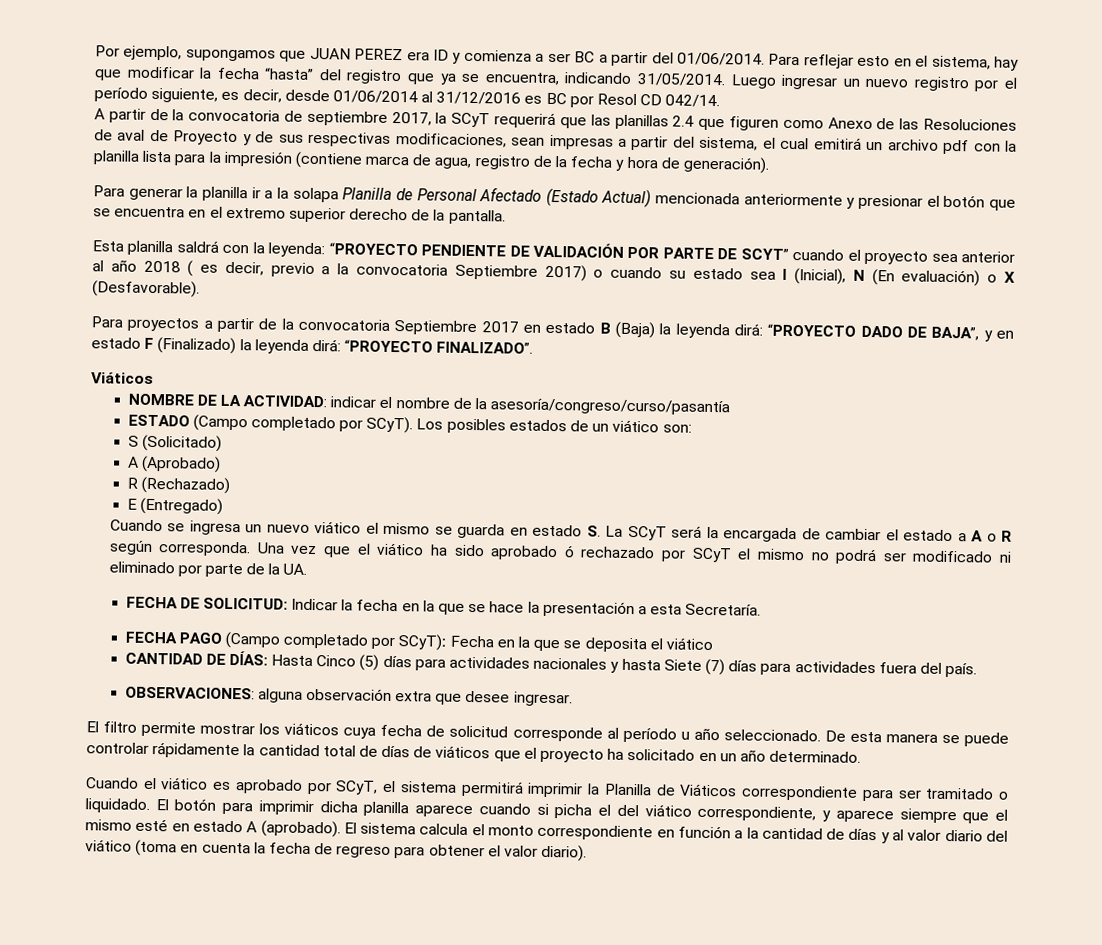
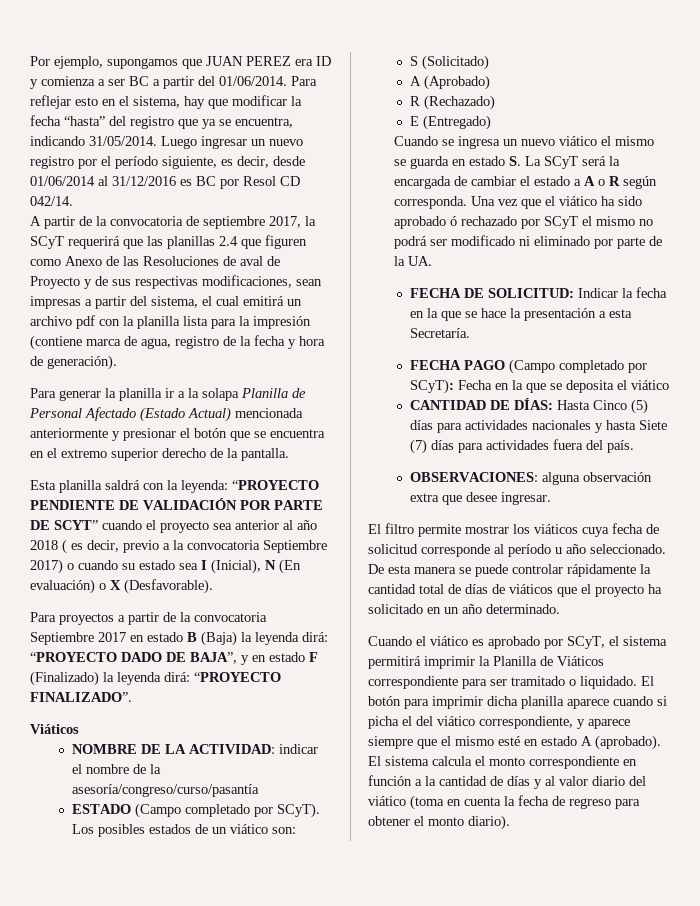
- El sistema calcula el monto correspondiente en función a la cantidad de días y al valor diario del viático (toma en cuenta la fecha de regreso para obtener el valor diario).
+ El sistema calcula el monto correspondiente en función a la cantidad de días y al valor diario del viático (toma en cuenta la fecha de regreso para obtener el monto diario).

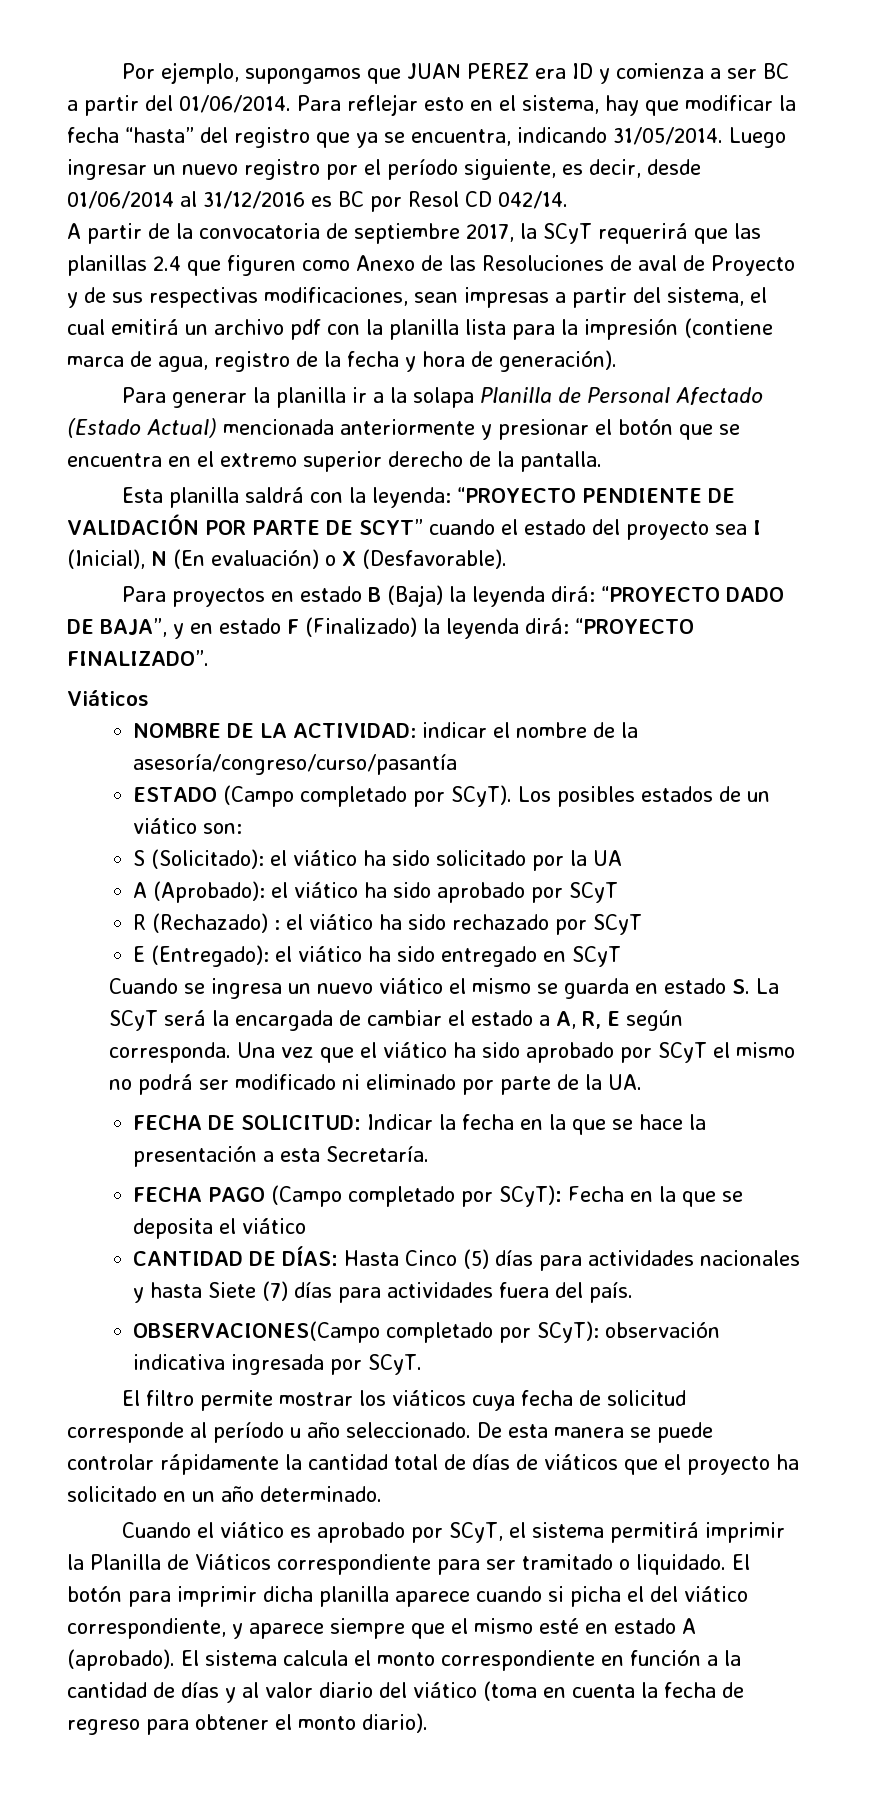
- Esta planilla saldrá con la leyenda: “PROYECTO PENDIENTE DE VALIDACIÓN POR PARTE DE SCYT” cuando el proyecto sea anterior al año 2018 ( es decir, previo a la convocatoria Septiembre 2017) o cuando su estado sea I (Inicial), N (En evaluación) o X (Desfavorable).
+ Esta planilla saldrá con la leyenda: “PROYECTO PENDIENTE DE VALIDACIÓN POR PARTE DE SCYT” cuando el estado del proyecto sea I (Inicial), N (En evaluación) o X (Desfavorable).
- Para proyectos a partir de la convocatoria Septiembre 2017 en estado B (Baja) la leyenda dirá: “PROYECTO DADO DE BAJA”, y en estado F (Finalizado) la leyenda dirá: “PROYECTO FINALIZADO”.
+ Para proyectos en estado B (Baja) la leyenda dirá: “PROYECTO DADO DE BAJA”, y en estado F (Finalizado) la leyenda dirá: “PROYECTO FINALIZADO”.
- S (Solicitado)
- A (Aprobado)
- R (Rechazado)
- E (Entregado)
+ S (Solicitado): el viático ha sido solicitado por la UA
+ A (Aprobado): el viático ha sido aprobado por SCyT
+ R (Rechazado) : el viático ha sido rechazado por SCyT
+ E (Entregado): el viático ha sido entregado en SCyT
- Cuando se ingresa un nuevo viático el mismo se guarda en estado S. La SCyT será la encargada de cambiar el estado a A o R según corresponda.
+ Cuando se ingresa un nuevo viático el mismo se guarda en estado S. La SCyT será la encargada de cambiar el estado a A, R, E según corresponda.
- Una vez que el viático ha sido aprobado ó rechazado por SCyT el mismo no podrá ser modificado ni eliminado por parte de la UA.
+ Una vez que el viático ha sido aprobado por SCyT el mismo no podrá ser modificado ni eliminado por parte de la UA.
- OBSERVACIONES: alguna observación extra que desee ingresar.
+ OBSERVACIONES(Campo completado por SCyT): observación indicativa ingresada por SCyT.

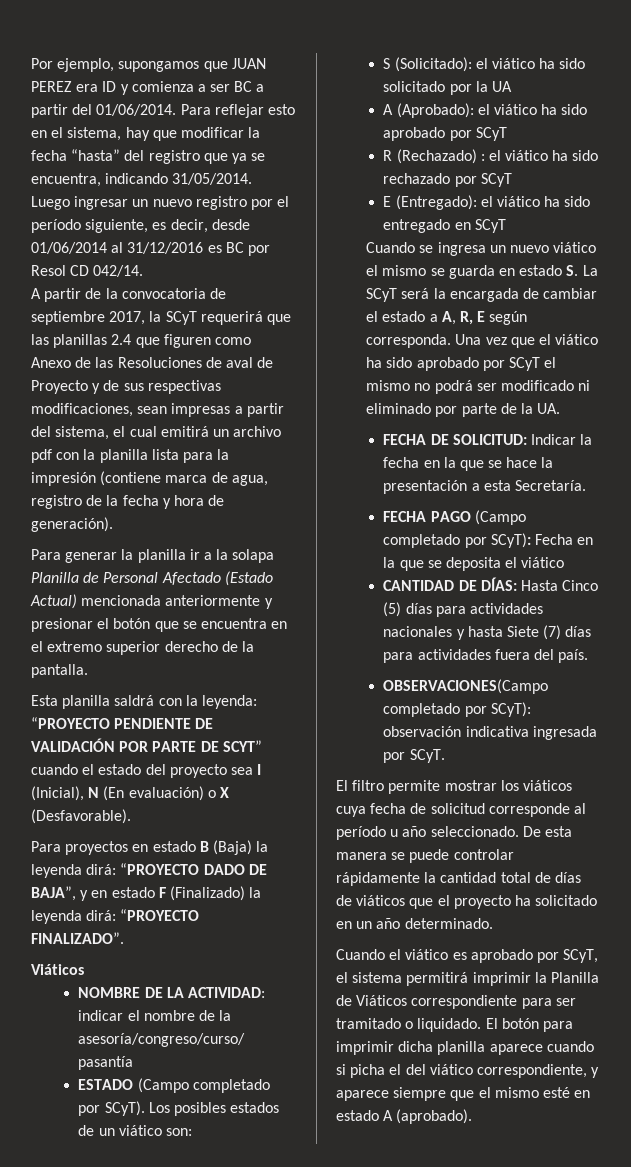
- El sistema calcula el monto correspondiente en función a la cantidad de días y al valor diario del viático (toma en cuenta la fecha de regreso para obtener el monto diario).

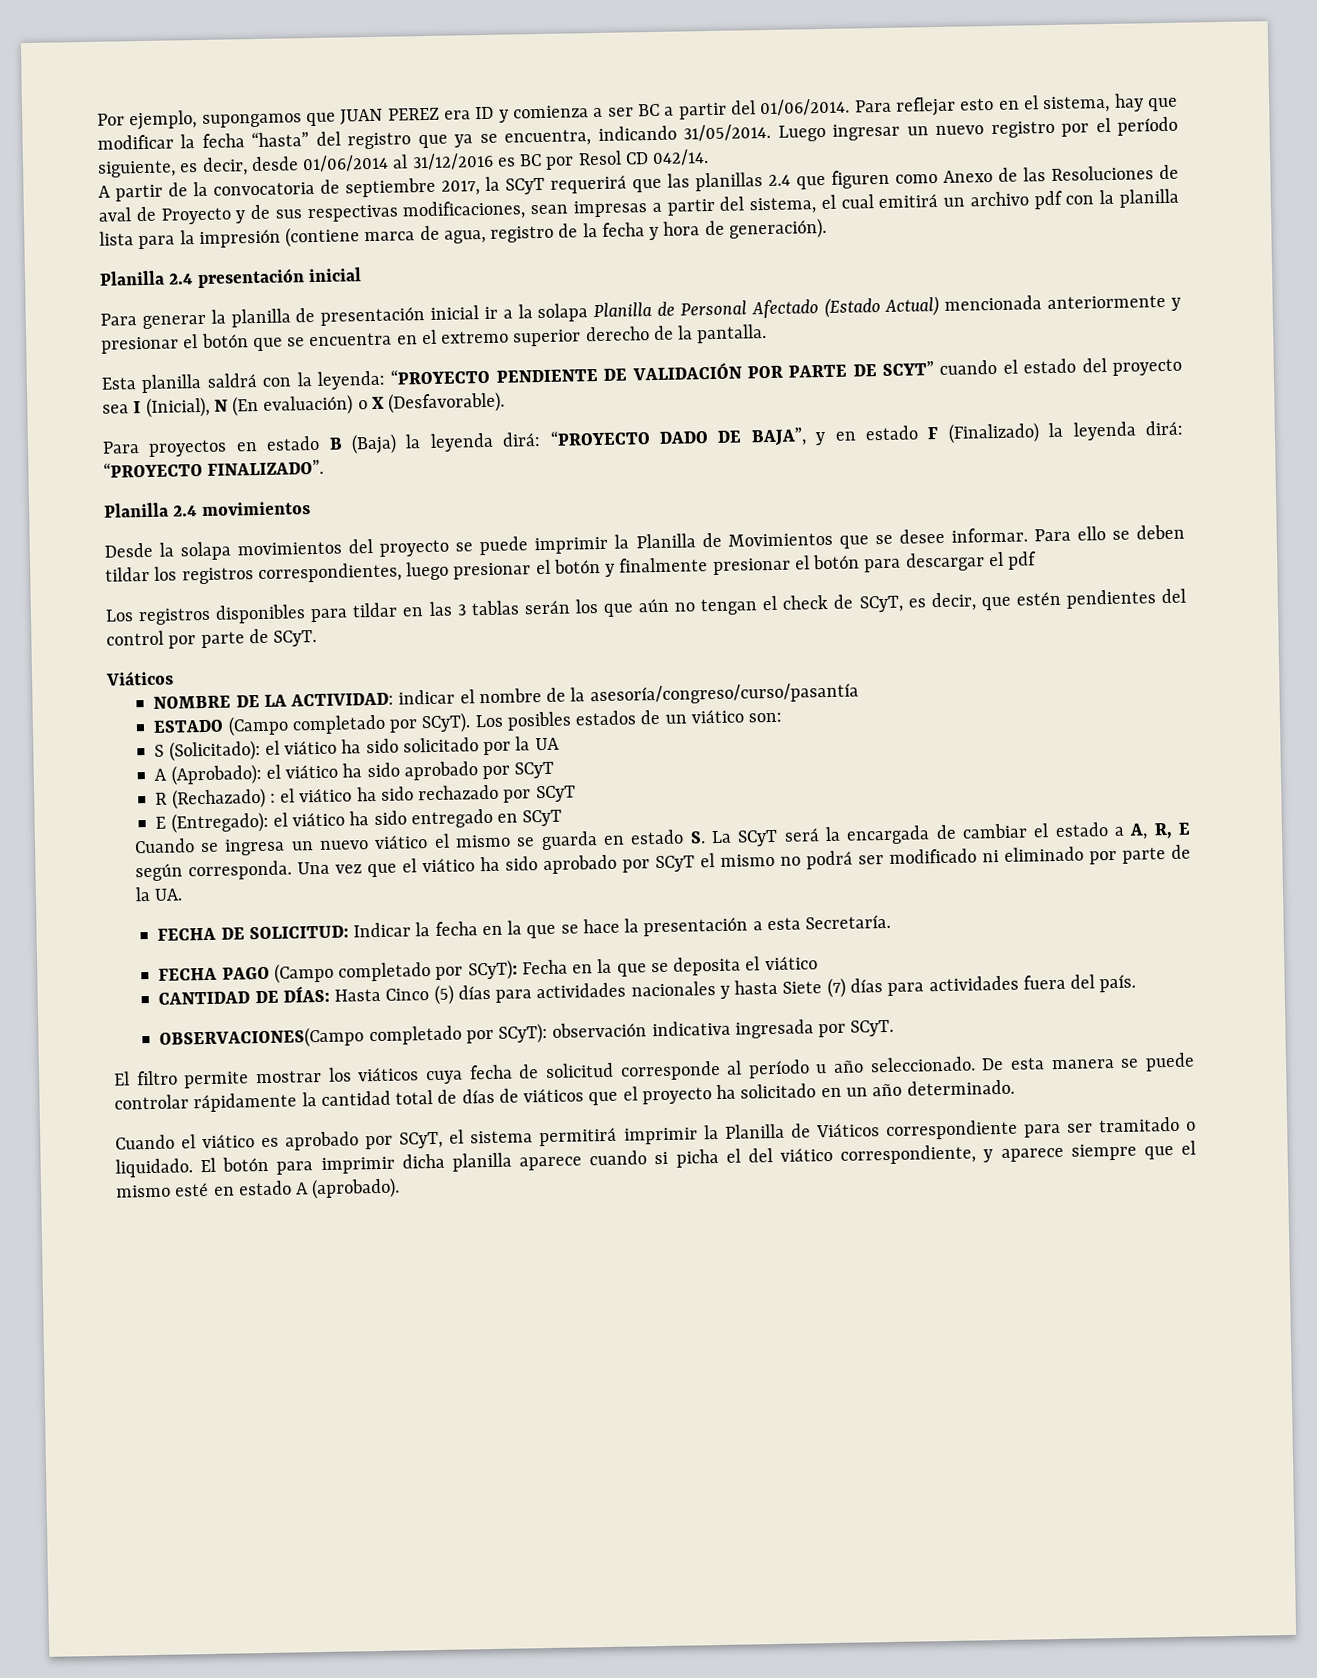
+ Planilla 2.4 presentación inicial
- Para generar la planilla ir a la solapa Planilla de Personal Afectado (Estado Actual) mencionada anteriormente y presionar el botón que se encuentra en el extremo superior derecho de la pantalla.
+ Para generar la planilla de presentación inicial ir a la solapa Planilla de Personal Afectado (Estado Actual) mencionada anteriormente y presionar el botón que se encuentra en el extremo superior derecho de la pantalla.
+ Planilla 2.4 movimientos
+ Desde la solapa movimientos del proyecto se puede imprimir la Planilla de Movimientos que se desee informar. Para ello se deben tildar los registros correspondientes, luego presionar el botón y finalmente presionar el botón para descargar el pdf
+ Los registros disponibles para tildar en las 3 tablas serán los que aún no tengan el check de SCyT, es decir, que estén pendientes del control por parte de SCyT.

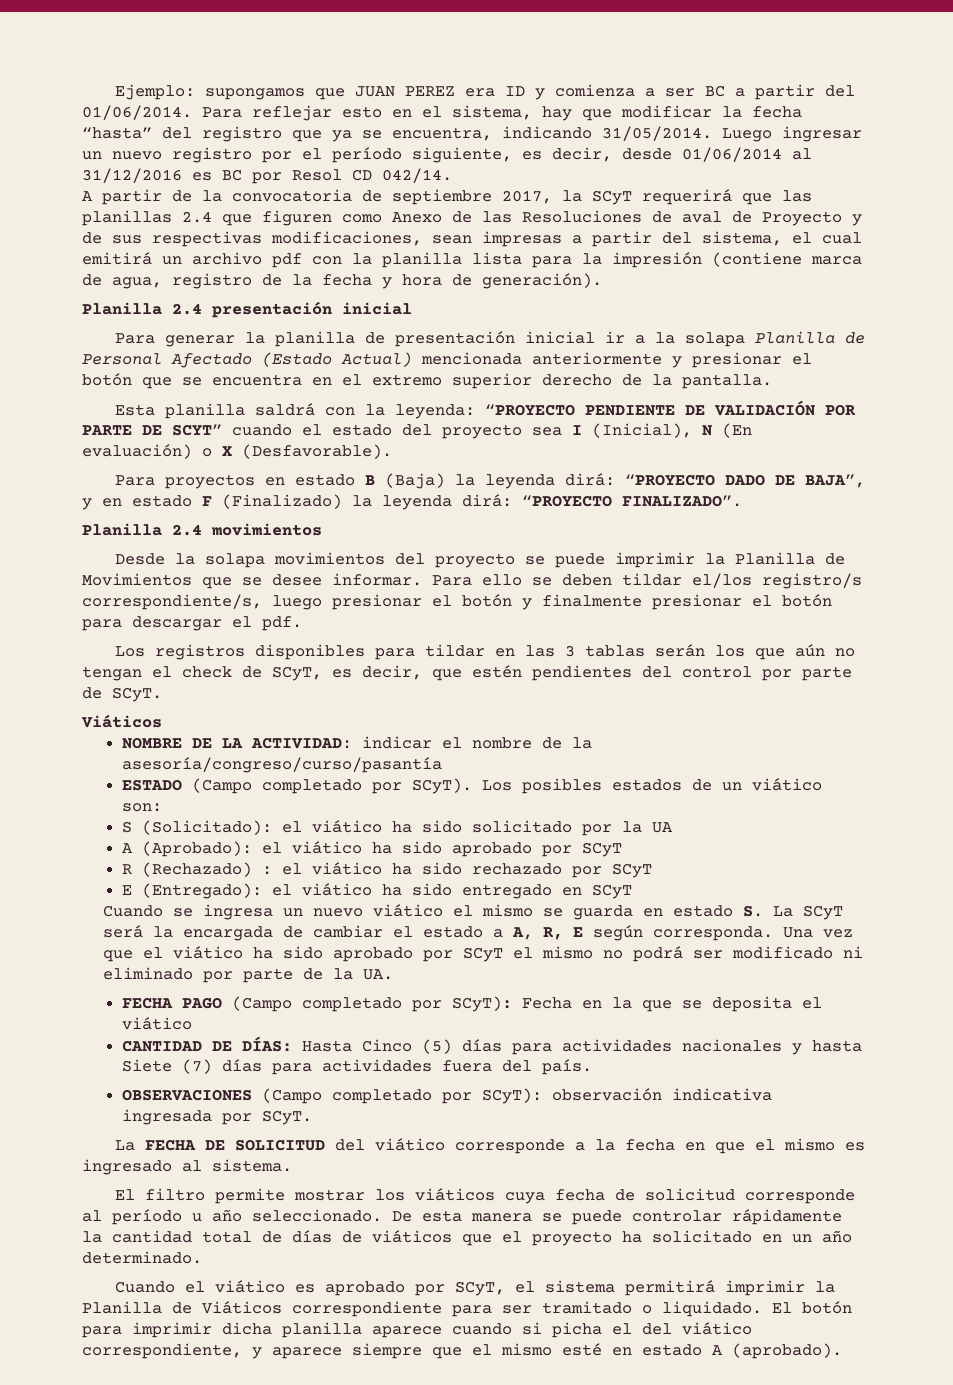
- Por ejemplo, supongamos que JUAN PEREZ era ID y comienza a ser BC a partir del 01/06/2014.
+ Ejemplo: supongamos que JUAN PEREZ era ID y comienza a ser BC a partir del 01/06/2014.
- Para ello se deben tildar los registros correspondientes, luego presionar el botón y finalmente presionar el botón para descargar el pdf
+ Para ello se deben tildar el/los registro/s correspondiente/s, luego presionar el botón y finalmente presionar el botón para descargar el pdf.
- FECHA DE SOLICITUD: Indicar la fecha en la que se hace la presentación a esta Secretaría.
- OBSERVACIONES(Campo completado por SCyT): observación indicativa ingresada por SCyT.
+ OBSERVACIONES (Campo completado por SCyT): observación indicativa ingresada por SCyT.
+ La FECHA DE SOLICITUD del viático corresponde a la fecha en que el mismo es ingresado al sistema.

